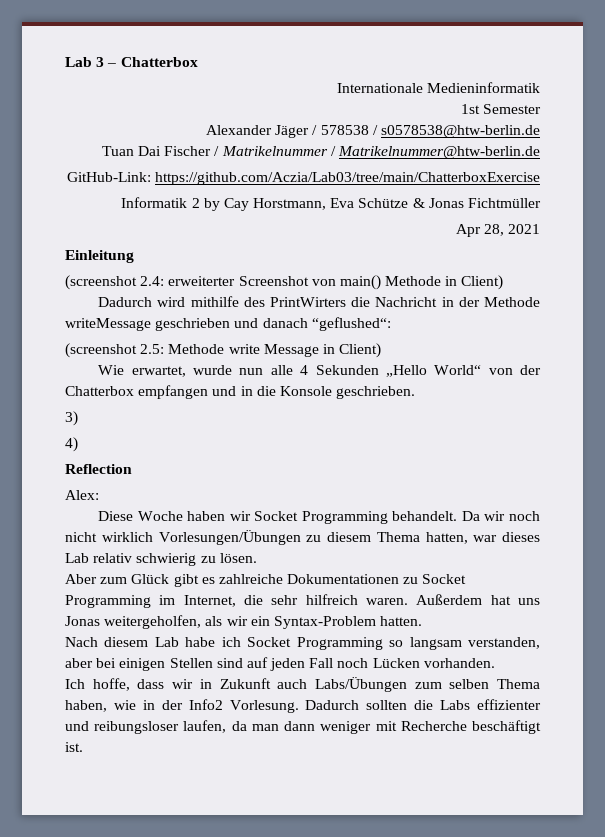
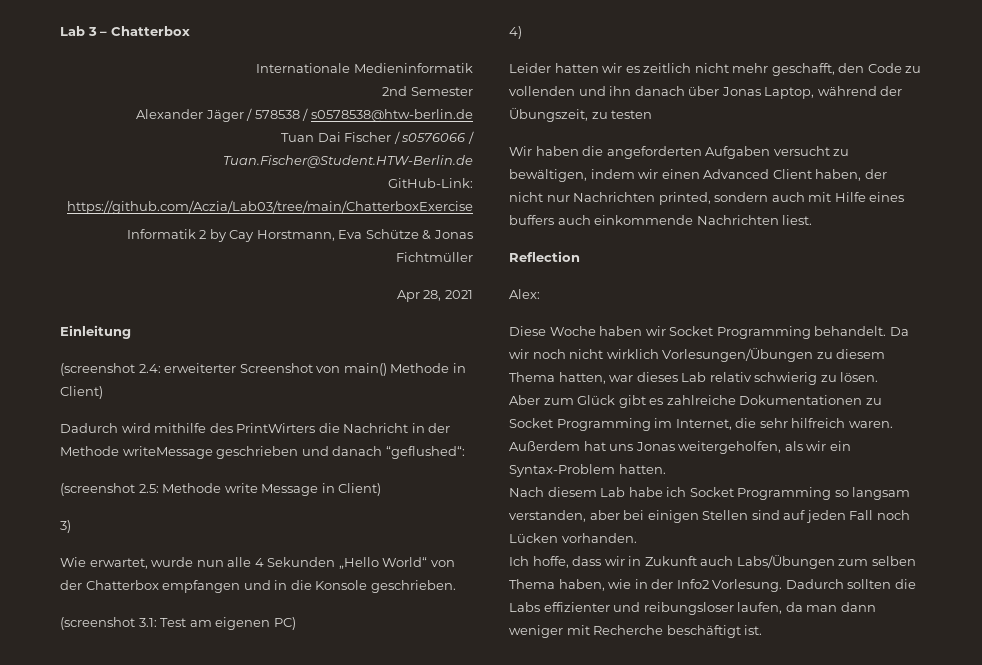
- 1st Semester
+ 2nd Semester
- Tuan Dai Fischer / Matrikelnummer / Matrikelnummer@htw-berlin.de
+ Tuan Dai Fischer / s0576066 / Tuan.Fischer@Student.HTW-Berlin.de
+ 3)
- 3)
+ (screenshot 3.1: Test am eigenen PC)
  4)
+ Leider hatten wir es zeitlich nicht mehr geschafft, den Code zu vollenden und ihn danach über Jonas Laptop, während der Übungszeit, zu testen
+ Wir haben die angeforderten Aufgaben versucht zu bewältigen, indem wir einen Advanced Client haben, der nicht nur Nachrichten printed, sondern auch mit Hilfe eines buffers auch einkommende Nachrichten liest.

